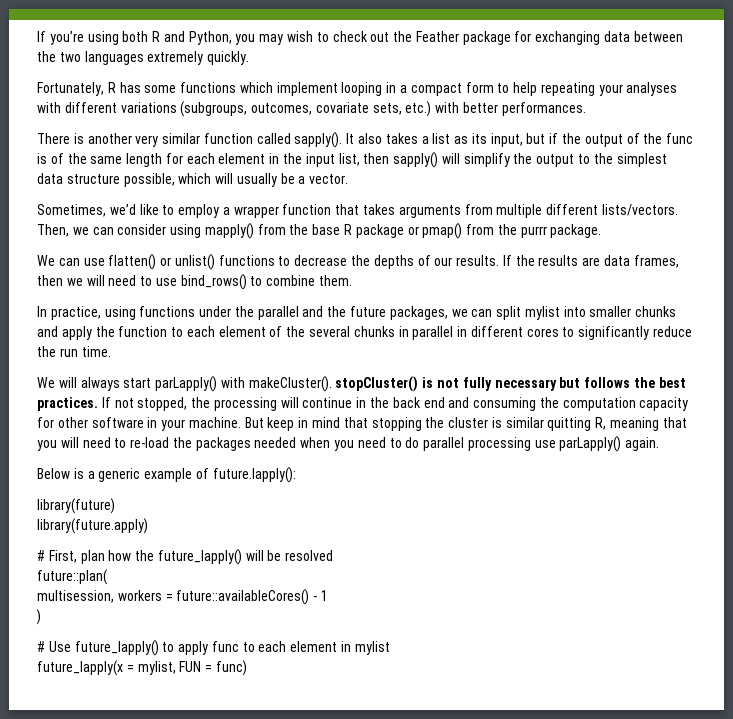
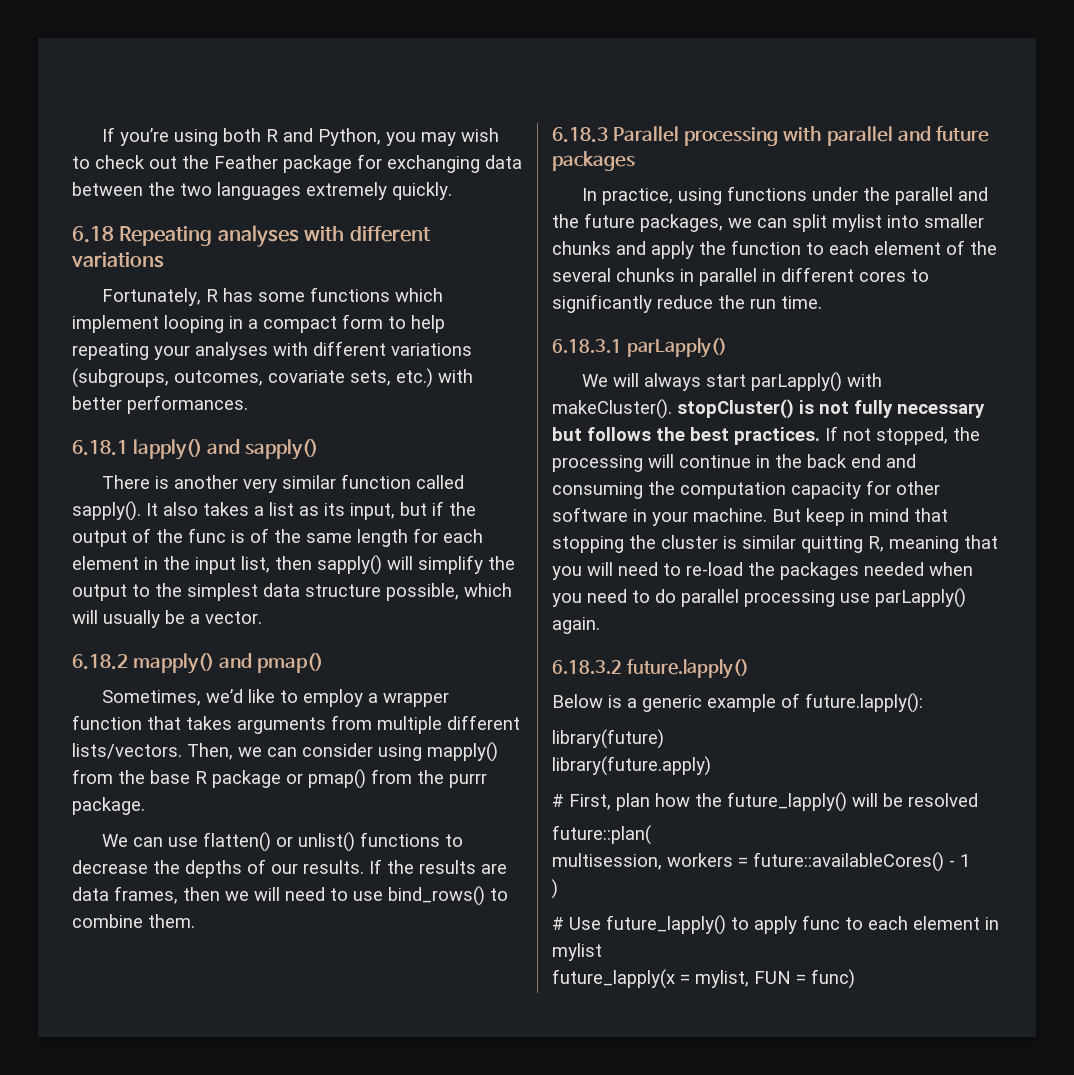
+ 6.18 Repeating analyses with different variations
+ 6.18.1 lapply() and sapply()
+ 6.18.2 mapply() and pmap()
+ 6.18.3 Parallel processing with parallel and future packages
+ 6.18.3.1 parLapply()
+ 6.18.3.2 future.lapply()

